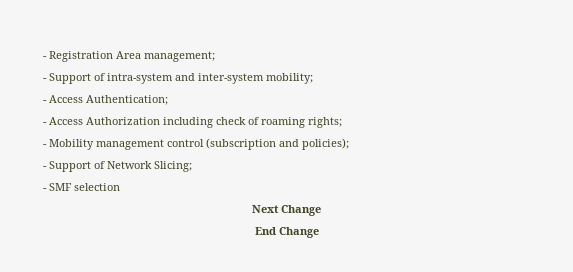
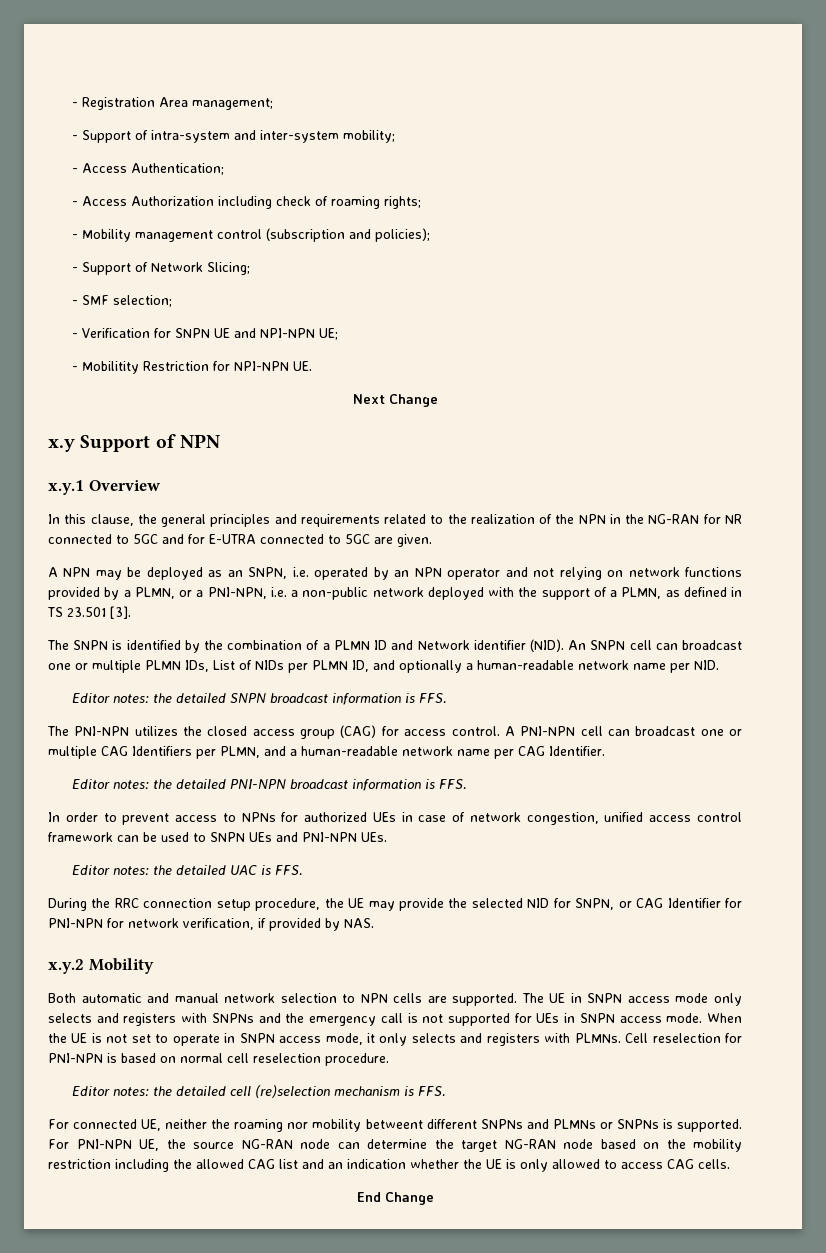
- - SMF selection
+ - SMF selection;
+ - Verification for SNPN UE and NPI-NPN UE;
+ - Mobilitity Restriction for NPI-NPN UE.
  Next Change
+ x.y Support of NPN
+ x.y.1 Overview
+ In this clause, the general principles and requirements related to the realization of the NPN in the NG-RAN for NR connected to 5GC and for E-UTRA connected to 5GC are given.
+ A NPN may be deployed as an SNPN, i.e. operated by an NPN operator and not relying on network functions provided by a PLMN, or a PNI-NPN, i.e. a non-public network deployed with the support of a PLMN, as defined in TS 23.501 [3].
+ The SNPN is identified by the combination of a PLMN ID and Network identifier (NID). An SNPN cell can broadcast one or multiple PLMN IDs, List of NIDs per PLMN ID, and optionally a human-readable network name per NID.
+ Editor notes: the detailed SNPN broadcast information is FFS.
+ The PNI-NPN utilizes the closed access group (CAG) for access control. A PNI-NPN cell can broadcast one or multiple CAG Identifiers per PLMN, and a human-readable network name per CAG Identifier.
+ Editor notes: the detailed PNI-NPN broadcast information is FFS.
+ In order to prevent access to NPNs for authorized UEs in case of network congestion, unified access control framework can be used to SNPN UEs and PNI-NPN UEs.
+ Editor notes: the detailed UAC is FFS.
+ During the RRC connection setup procedure, the UE may provide the selected NID for SNPN, or CAG Identifier for PNI-NPN for network verification, if provided by NAS.
+ x.y.2 Mobility
+ Both automatic and manual network selection to NPN cells are supported. The UE in SNPN access mode only selects and registers with SNPNs and the emergency call is not supported for UEs in SNPN access mode. When the UE is not set to operate in SNPN access mode, it only selects and registers with PLMNs. Cell reselection for PNI-NPN is based on normal cell reselection procedure.
+ Editor notes: the detailed cell (re)selection mechanism is FFS.
+ For connected UE, neither the roaming nor mobility betweent different SNPNs and PLMNs or SNPNs is supported. For PNI-NPN UE, the source NG-RAN node can determine the target NG-RAN node based on the mobility restriction including the allowed CAG list and an indication whether the UE is only allowed to access CAG cells.

